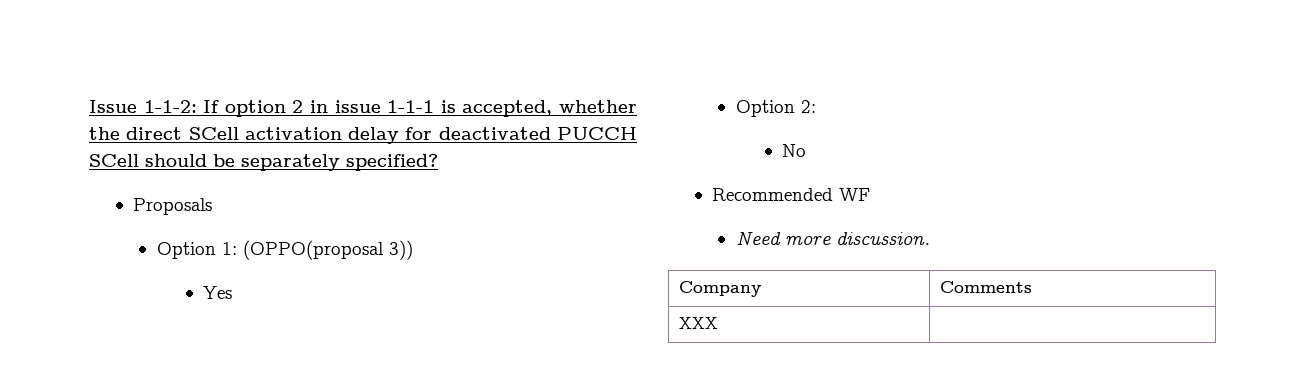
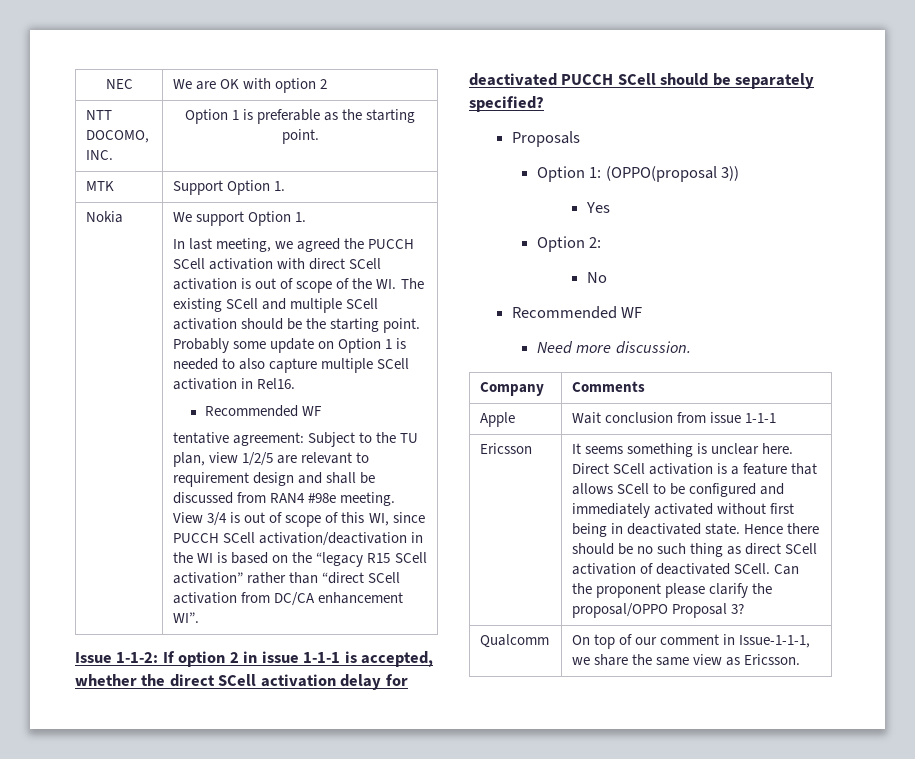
+ NEC | We are OK with option 2
+ NTT DOCOMO, INC. | Option 1 is preferable as the starting point.
+ MTK | Support Option 1.
+ Nokia | We support Option 1.
+ In last meeting, we agreed the PUCCH SCell activation with direct SCell activation is out of scope of the WI. The existing SCell and multiple SCell activation should be the starting point. Probably some update on Option 1 is needed to also capture multiple SCell activation in Rel16.
+ Recommended WF
+ tentative agreement: Subject to the TU plan, view 1/2/5 are relevant to requirement design and shall be discussed from RAN4 #98e meeting. View 3/4 is out of scope of this WI, since PUCCH SCell activation/deactivation in the WI is based on the “legacy R15 SCell activation” rather than “direct SCell activation from DC/CA enhancement WI”.
- XXX |
+ Apple | Wait conclusion from issue 1-1-1
+ Ericsson | It seems something is unclear here. Direct SCell activation is a feature that allows SCell to be configured and immediately activated without first being in deactivated state. Hence there should be no such thing as direct SCell activation of deactivated SCell. Can the proponent please clarify the proposal/OPPO Proposal 3?
+ Qualcomm | On top of our comment in Issue-1-1-1, we share the same view as Ericsson.

